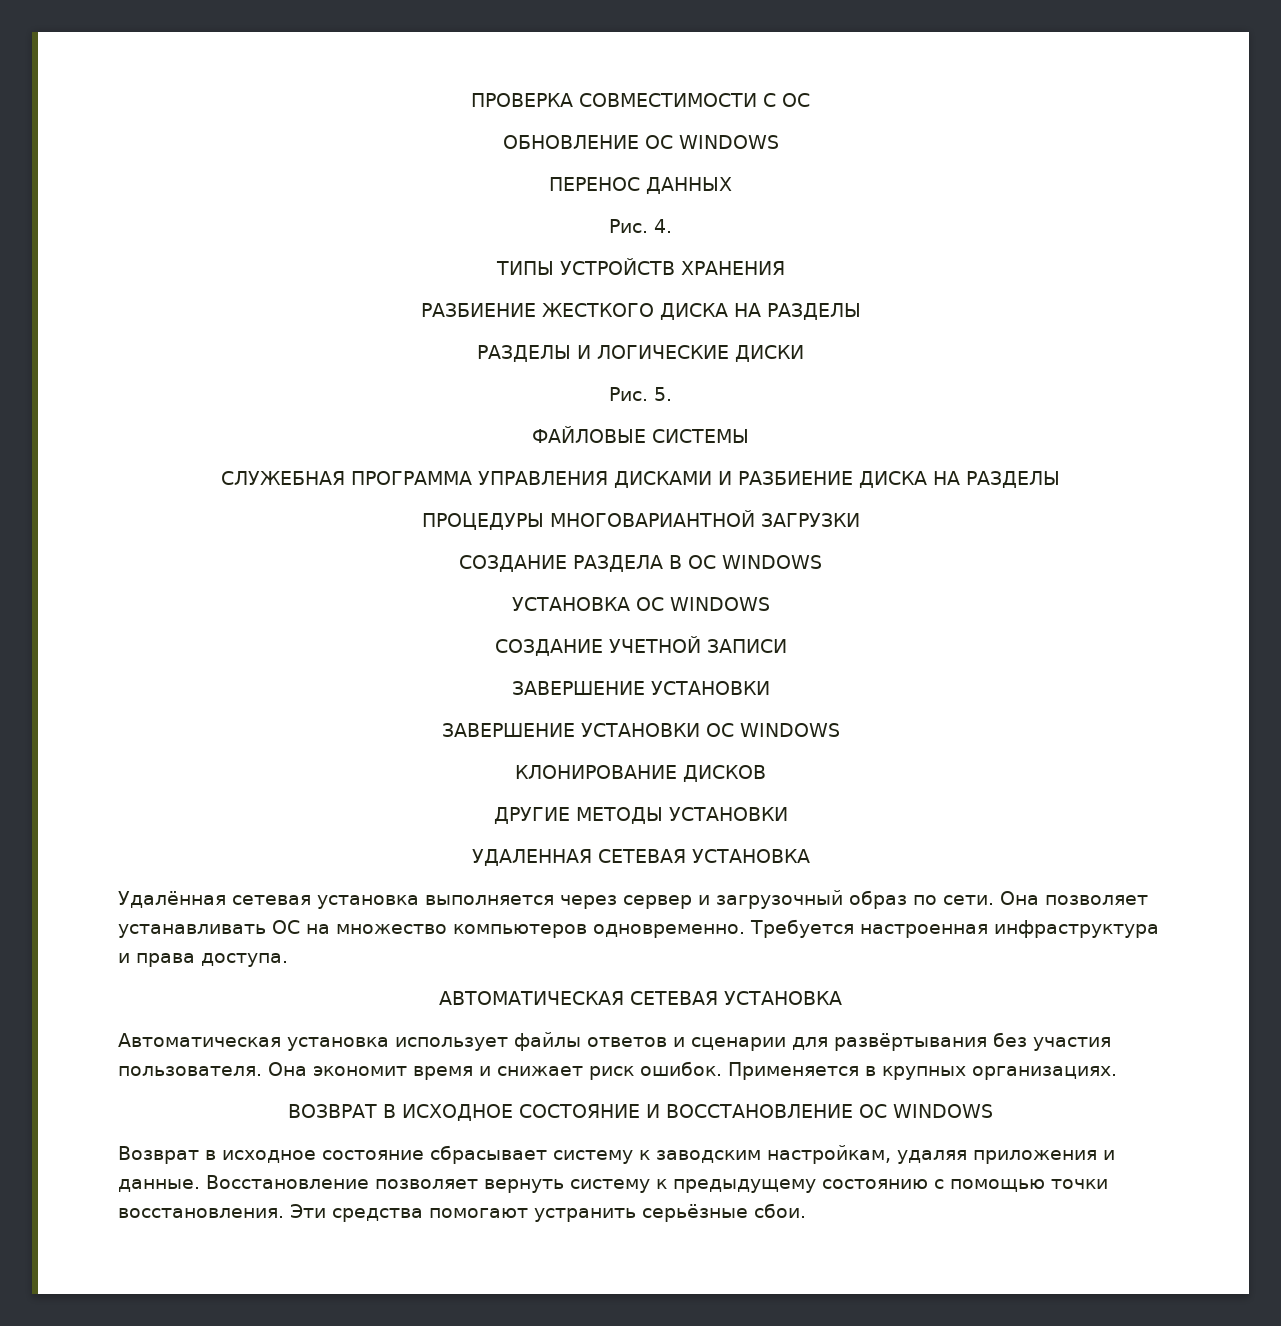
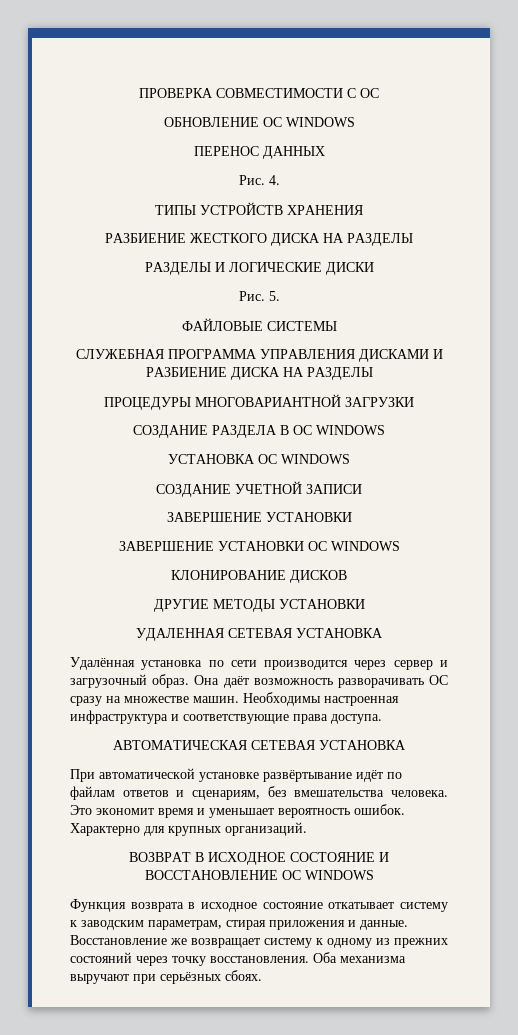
- Удалённая сетевая установка выполняется через сервер и загрузочный образ по сети. Она позволяет устанавливать ОС на множество компьютеров одновременно. Требуется настроенная инфраструктура и права доступа.
+ Удалённая установка по сети производится через сервер и загрузочный образ. Она даёт возможность разворачивать ОС сразу на множестве машин. Необходимы настроенная инфраструктура и соответствующие права доступа.
- Автоматическая установка использует файлы ответов и сценарии для развёртывания без участия пользователя. Она экономит время и снижает риск ошибок. Применяется в крупных организациях.
+ При автоматической установке развёртывание идёт по файлам ответов и сценариям, без вмешательства человека. Это экономит время и уменьшает вероятность ошибок. Характерно для крупных организаций.
- Возврат в исходное состояние сбрасывает систему к заводским настройкам, удаляя приложения и данные.
+ Функция возврата в исходное состояние откатывает систему к заводским параметрам, стирая приложения и данные.
- Восстановление позволяет вернуть систему к предыдущему состоянию с помощью точки восстановления. Эти средства помогают устранить серьёзные сбои.
+ Восстановление же возвращает систему к одному из прежних состояний через точку восстановления. Оба механизма выручают при серьёзных сбоях.

